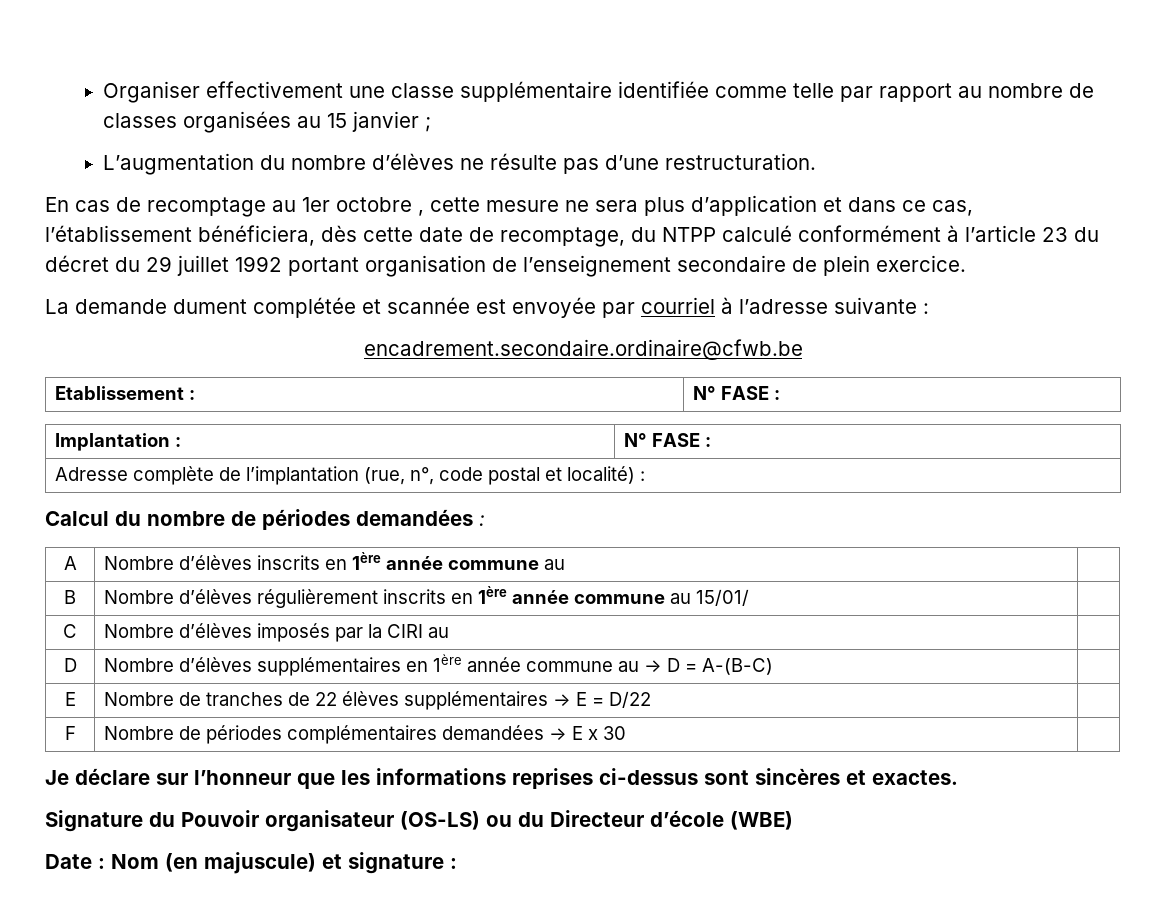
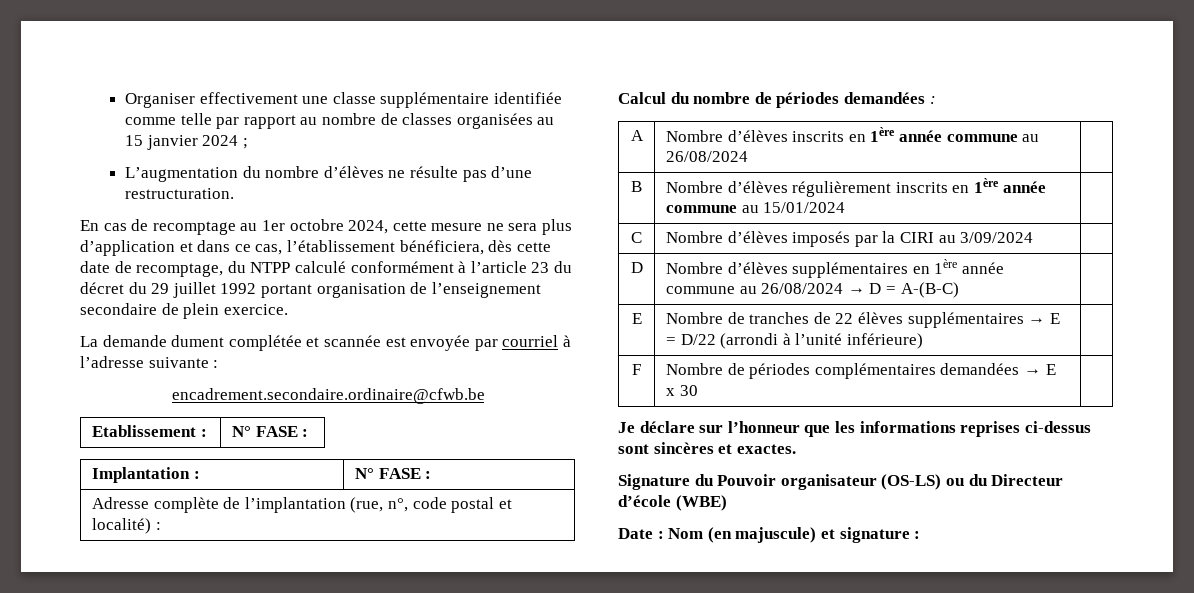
- Organiser effectivement une classe supplémentaire identifiée comme telle par rapport au nombre de classes organisées au 15 janvier ;
+ Organiser effectivement une classe supplémentaire identifiée comme telle par rapport au nombre de classes organisées au 15 janvier 2024 ;
- En cas de recomptage au 1er octobre , cette mesure ne sera plus d’application et dans ce cas, l’établissement bénéficiera, dès cette date de recomptage, du NTPP calculé conformément à l’article 23 du décret du 29 juillet 1992 portant organisation de l’enseignement secondaire de plein exercice.
+ En cas de recomptage au 1er octobre 2024, cette mesure ne sera plus d’application et dans ce cas, l’établissement bénéficiera, dès cette date de recomptage, du NTPP calculé conformément à l’article 23 du décret du 29 juillet 1992 portant organisation de l’enseignement secondaire de plein exercice.
- A | Nombre d’élèves inscrits en 1ère année commune au |
+ A | Nombre d’élèves inscrits en 1ère année commune au 26/08/2024 |
- B | Nombre d’élèves régulièrement inscrits en 1ère année commune au 15/01/ |
+ B | Nombre d’élèves régulièrement inscrits en 1ère année commune au 15/01/2024 |
- C | Nombre d’élèves imposés par la CIRI au |
+ C | Nombre d’élèves imposés par la CIRI au 3/09/2024 |
- D | Nombre d’élèves supplémentaires en 1ère année commune au → D = A-(B-C) |
+ D | Nombre d’élèves supplémentaires en 1ère année commune au 26/08/2024 → D = A-(B-C) |
- E | Nombre de tranches de 22 élèves supplémentaires → E = D/22 |
+ E | Nombre de tranches de 22 élèves supplémentaires → E = D/22 (arrondi à l’unité inférieure) |

